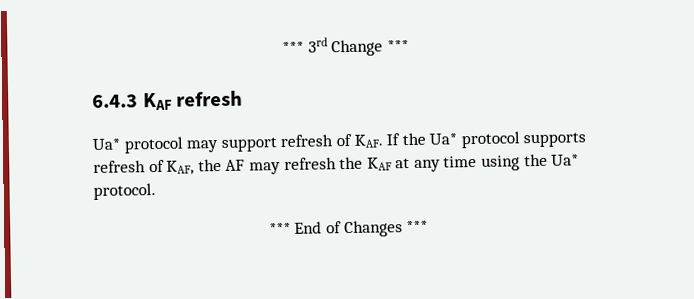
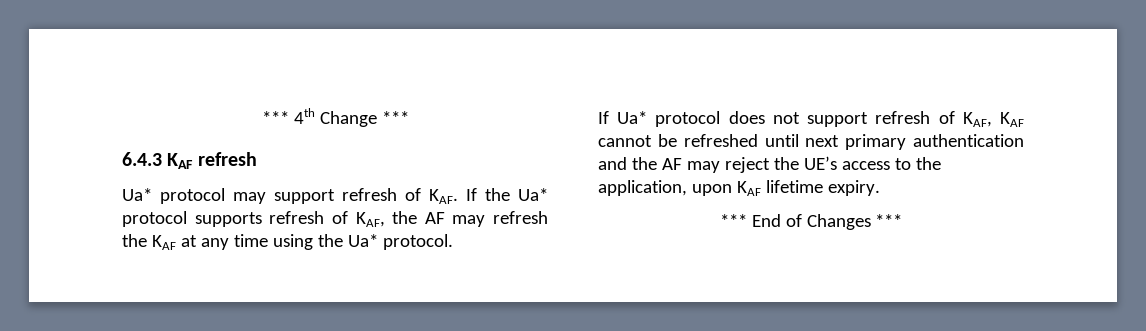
- *** 3rd Change ***
+ *** 4th Change ***
+ If Ua* protocol does not support refresh of KAF, KAF cannot be refreshed until next primary authentication and the AF may reject the UE’s access to the application, upon KAF lifetime expiry.

